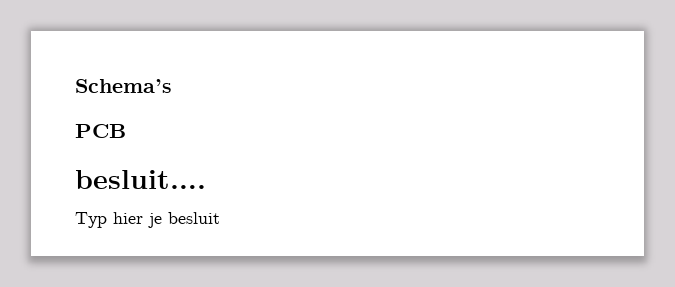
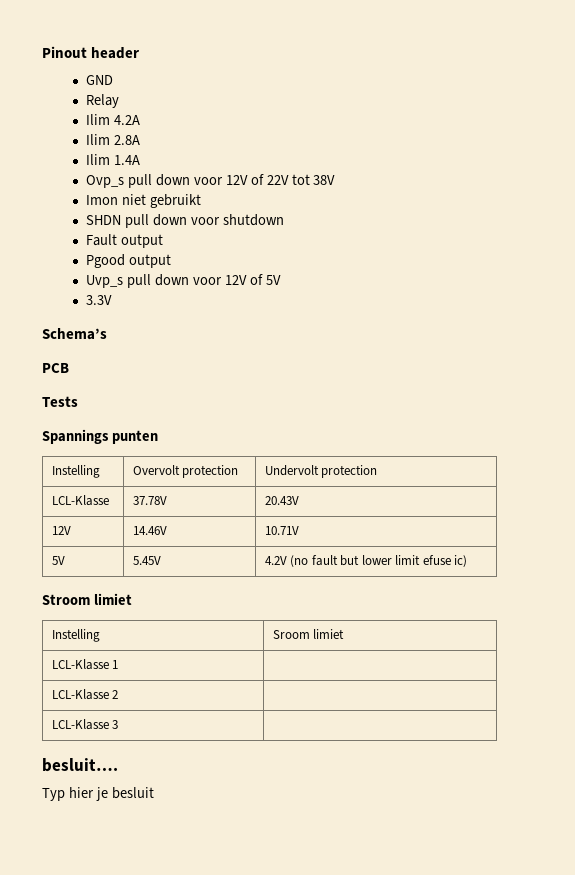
+ Pinout header
+ GND
+ Relay
+ Ilim 4.2A
+ Ilim 2.8A
+ Ilim 1.4A
+ Ovp_s pull down voor 12V of 22V tot 38V
+ Imon niet gebruikt
+ SHDN pull down voor shutdown
+ Fault output
+ Pgood output
+ Uvp_s pull down voor 12V of 5V
+ 3.3V
  Schema’s
  PCB
+ Tests
+ Spannings punten
+ Instelling | Overvolt protection | Undervolt protection
+ LCL-Klasse | 37.78V | 20.43V
+ 12V | 14.46V | 10.71V
+ 5V | 5.45V | 4.2V (no fault but lower limit efuse ic)
+ Stroom limiet
+ Instelling | Sroom limiet
+ LCL-Klasse 1 |
+ LCL-Klasse 2 |
+ LCL-Klasse 3 |

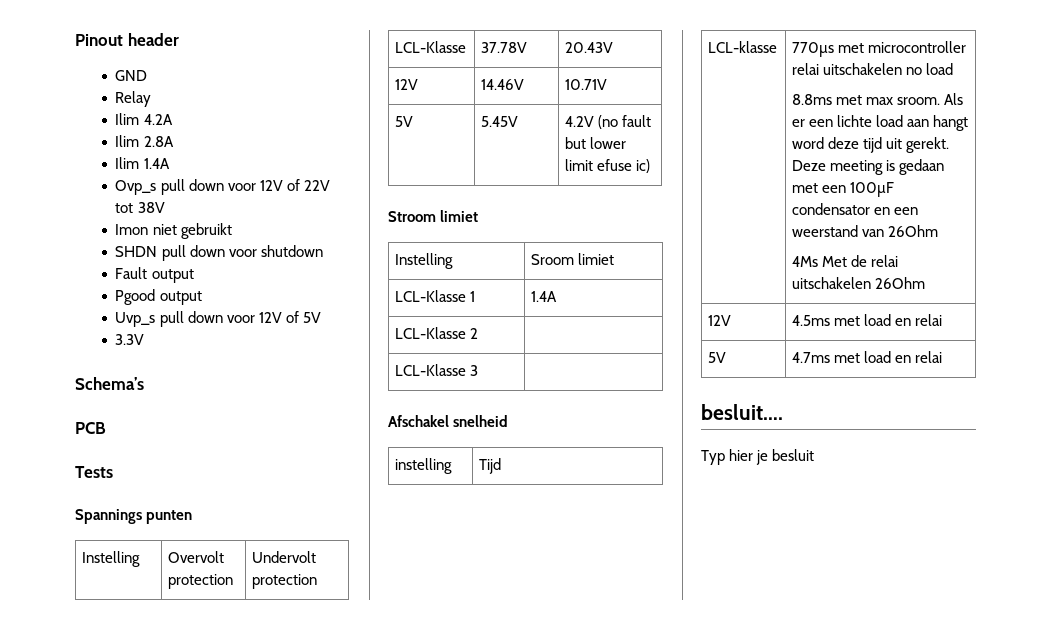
- LCL-Klasse 1 |
+ LCL-Klasse 1 | 1.4A
+ Afschakel snelheid
+ instelling | Tijd
+ LCL-klasse | 770µs met microcontroller relai uitschakelen no load
+ 8.8ms met max sroom. Als er een lichte load aan hangt word deze tijd uit gerekt. Deze meeting is gedaan met een 100µF condensator en een weerstand van 26Ohm
+ 4Ms Met de relai uitschakelen 26Ohm
+ 12V | 4.5ms met load en relai
+ 5V | 4.7ms met load en relai

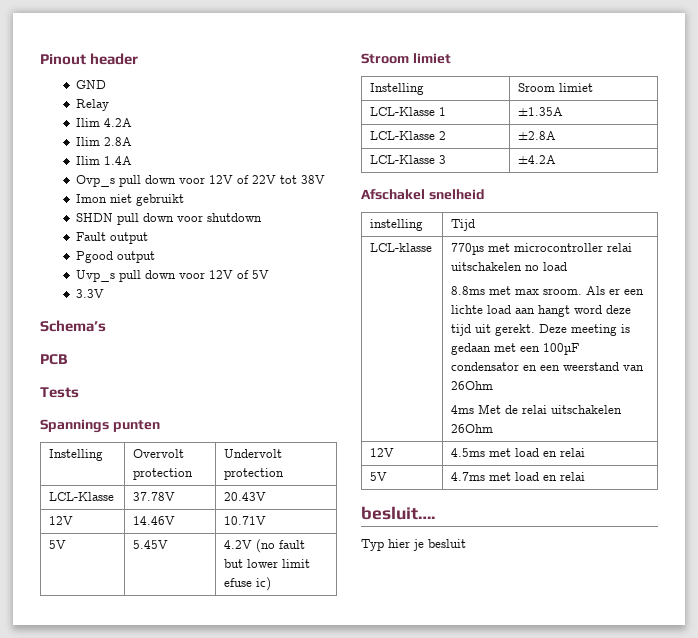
- LCL-Klasse 1 | 1.4A
+ LCL-Klasse 1 | ±1.35A
- LCL-Klasse 2 |
+ LCL-Klasse 2 | ±2.8A
- LCL-Klasse 3 |
+ LCL-Klasse 3 | ±4.2A
- 4Ms Met de relai uitschakelen 26Ohm
+ 4ms Met de relai uitschakelen 26Ohm

